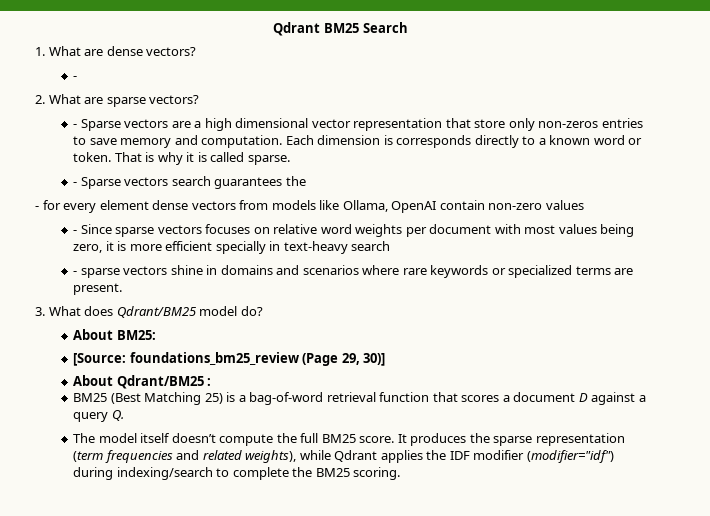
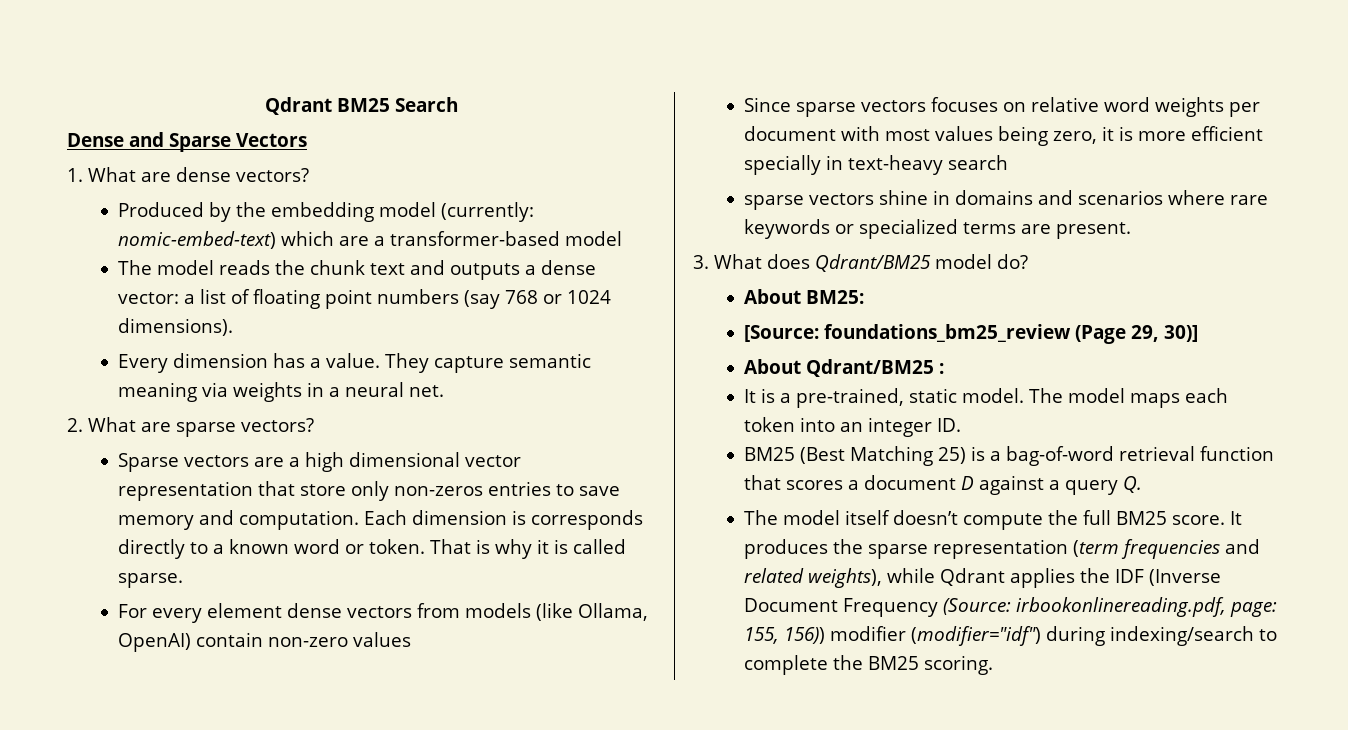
+ Dense and Sparse Vectors
  1. What are dense vectors?
- -
+ Produced by the embedding model (currently: nomic-embed-text) which are a transformer-based model
+ The model reads the chunk text and outputs a dense vector: a list of floating point numbers (say 768 or 1024 dimensions).
+ Every dimension has a value. They capture semantic meaning via weights in a neural net.
- - Sparse vectors are a high dimensional vector representation that store only non-zeros entries to save memory and computation.
+ Sparse vectors are a high dimensional vector representation that store only non-zeros entries to save memory and computation.
- - Sparse vectors search guarantees the
- - for every element dense vectors from models like Ollama, OpenAI contain non-zero values
+ For every element dense vectors from models (like Ollama, OpenAI) contain non-zero values
- - Since sparse vectors focuses on relative word weights per document with most values being zero, it is more efficient specially in text-heavy search
+ Since sparse vectors focuses on relative word weights per document with most values being zero, it is more efficient specially in text-heavy search
- - sparse vectors shine in domains and scenarios where rare keywords or specialized terms are present.
+ sparse vectors shine in domains and scenarios where rare keywords or specialized terms are present.
+ It is a pre-trained, static model. The model maps each token into an integer ID.
- It produces the sparse representation (term frequencies and related weights), while Qdrant applies the IDF modifier (modifier="idf") during indexing/search to complete the BM25 scoring.
+ It produces the sparse representation (term frequencies and related weights), while Qdrant applies the IDF (Inverse Document Frequency (Source: irbookonlinereading.pdf, page: 155, 156)) modifier (modifier="idf") during indexing/search to complete the BM25 scoring.

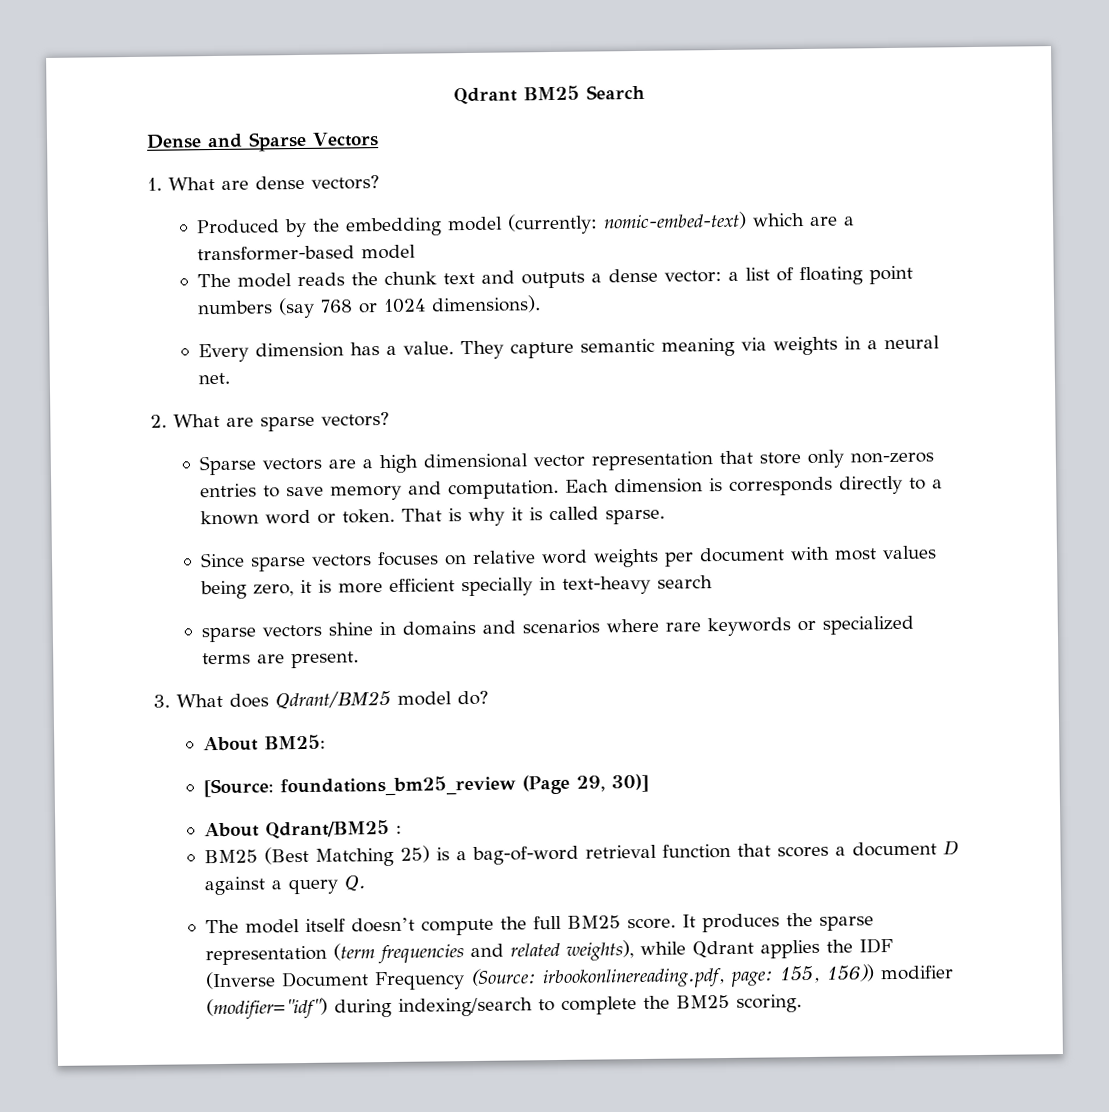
- For every element dense vectors from models (like Ollama, OpenAI) contain non-zero values
- It is a pre-trained, static model. The model maps each token into an integer ID.

